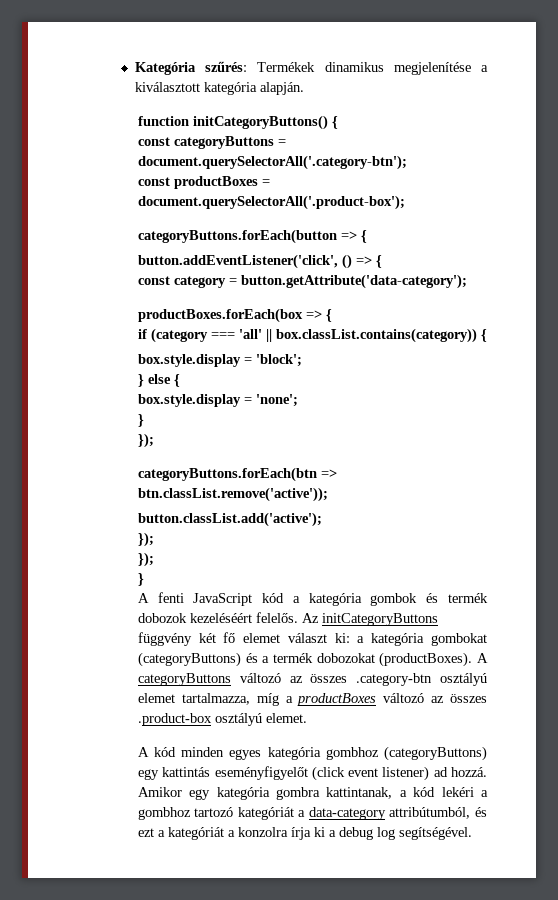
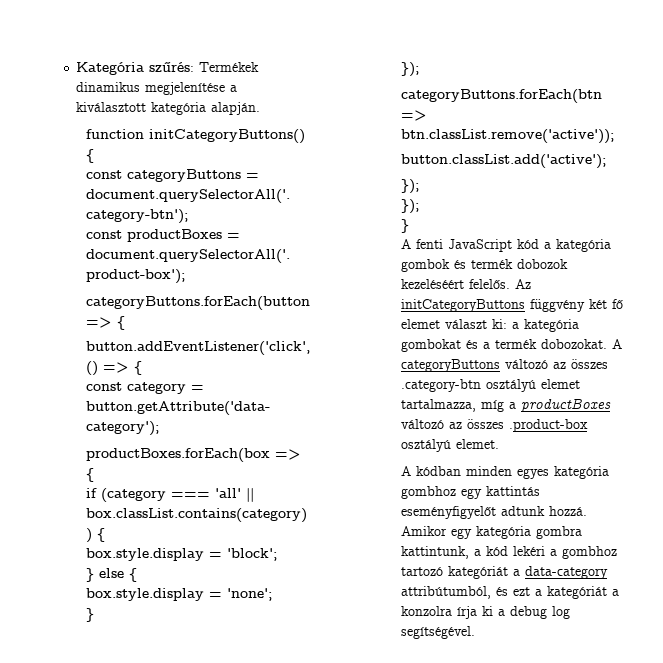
- Az initCategoryButtons függvény két fő elemet választ ki: a kategória gombokat (categoryButtons) és a termék dobozokat (productBoxes).
+ Az initCategoryButtons függvény két fő elemet választ ki: a kategória gombokat és a termék dobozokat.
- A kód minden egyes kategória gombhoz (categoryButtons) egy kattintás eseményfigyelőt (click event listener) ad hozzá.
+ A kódban minden egyes kategória gombhoz egy kattintás eseményfigyelőt adtunk hozzá.
- Amikor egy kategória gombra kattintanak, a kód lekéri a gombhoz tartozó kategóriát a data-category attribútumból, és ezt a kategóriát a konzolra írja ki a debug log segítségével.
+ Amikor egy kategória gombra kattintunk, a kód lekéri a gombhoz tartozó kategóriát a data-category attribútumból, és ezt a kategóriát a konzolra írja ki a debug log segítségével.

